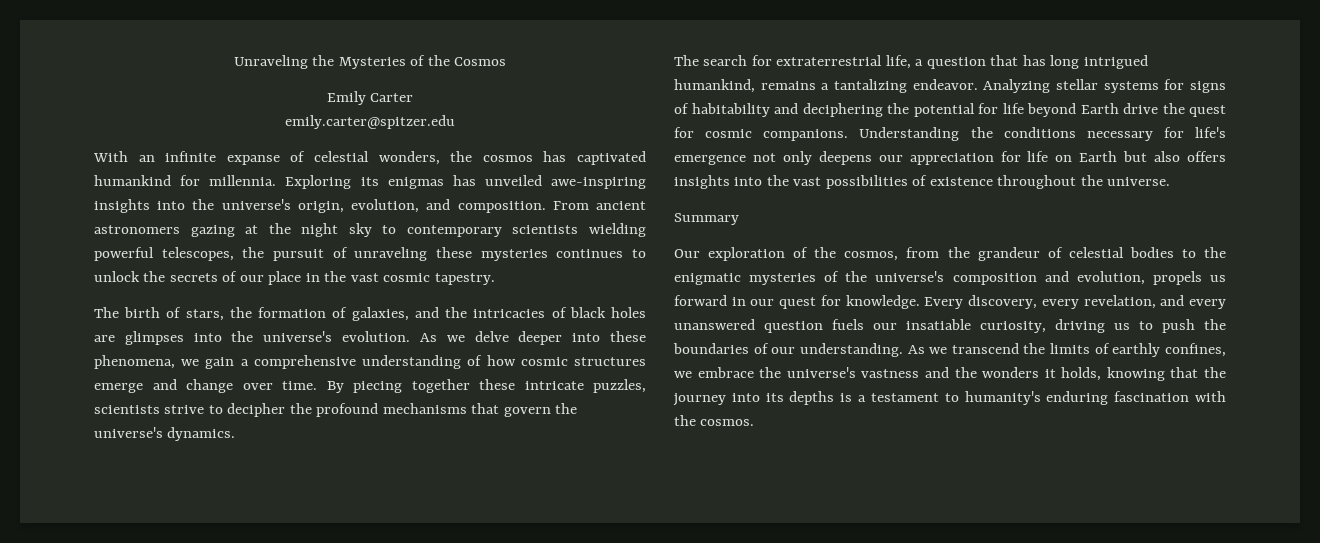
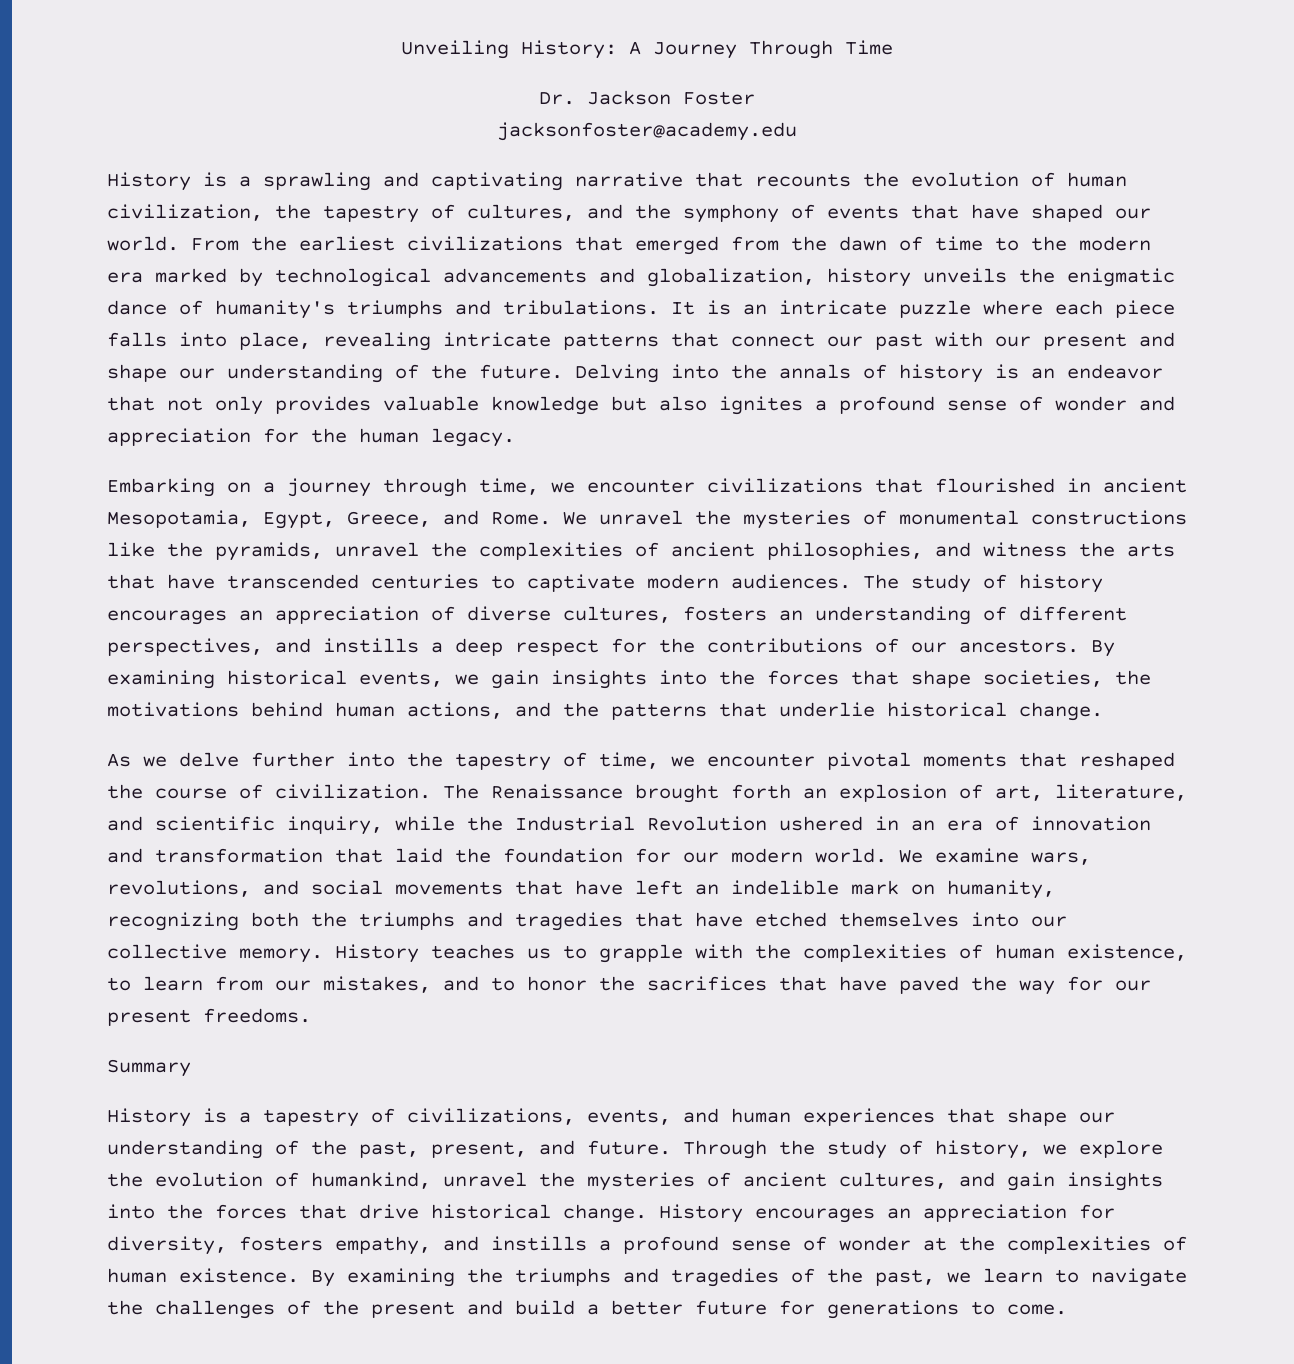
- Unraveling the Mysteries of the Cosmos
- Emily Carter
- emily.carter@spitzer.edu
- With an infinite expanse of celestial wonders, the cosmos has captivated humankind for millennia. Exploring its enigmas has unveiled awe-inspiring insights into the universe's origin, evolution, and composition. From ancient astronomers gazing at the night sky to contemporary scientists wielding powerful telescopes, the pursuit of unraveling these mysteries continues to unlock the secrets of our place in the vast cosmic tapestry.
- The birth of stars, the formation of galaxies, and the intricacies of black holes are glimpses into the universe's evolution. As we delve deeper into these phenomena, we gain a comprehensive understanding of how cosmic structures emerge and change over time. By piecing together these intricate puzzles, scientists strive to decipher the profound mechanisms that govern the universe's dynamics.
- The search for extraterrestrial life, a question that has long intrigued humankind, remains a tantalizing endeavor. Analyzing stellar systems for signs of habitability and deciphering the potential for life beyond Earth drive the quest for cosmic companions. Understanding the conditions necessary for life's emergence not only deepens our appreciation for life on Earth but also offers insights into the vast possibilities of existence throughout the universe.
+ Unveiling History: A Journey Through Time
+ Dr. Jackson Foster
+ jacksonfoster@academy.edu
+ History is a sprawling and captivating narrative that recounts the evolution of human civilization, the tapestry of cultures, and the symphony of events that have shaped our world. From the earliest civilizations that emerged from the dawn of time to the modern era marked by technological advancements and globalization, history unveils the enigmatic dance of humanity's triumphs and tribulations. It is an intricate puzzle where each piece falls into place, revealing intricate patterns that connect our past with our present and shape our understanding of the future. Delving into the annals of history is an endeavor that not only provides valuable knowledge but also ignites a profound sense of wonder and appreciation for the human legacy.
+ Embarking on a journey through time, we encounter civilizations that flourished in ancient Mesopotamia, Egypt, Greece, and Rome. We unravel the mysteries of monumental constructions like the pyramids, unravel the complexities of ancient philosophies, and witness the arts that have transcended centuries to captivate modern audiences. The study of history encourages an appreciation of diverse cultures, fosters an understanding of different perspectives, and instills a deep respect for the contributions of our ancestors. By examining historical events, we gain insights into the forces that shape societies, the motivations behind human actions, and the patterns that underlie historical change.
+ As we delve further into the tapestry of time, we encounter pivotal moments that reshaped the course of civilization. The Renaissance brought forth an explosion of art, literature, and scientific inquiry, while the Industrial Revolution ushered in an era of innovation and transformation that laid the foundation for our modern world. We examine wars, revolutions, and social movements that have left an indelible mark on humanity, recognizing both the triumphs and tragedies that have etched themselves into our collective memory. History teaches us to grapple with the complexities of human existence, to learn from our mistakes, and to honor the sacrifices that have paved the way for our present freedoms.
  Summary
- Our exploration of the cosmos, from the grandeur of celestial bodies to the enigmatic mysteries of the universe's composition and evolution, propels us forward in our quest for knowledge. Every discovery, every revelation, and every unanswered question fuels our insatiable curiosity, driving us to push the boundaries of our understanding. As we transcend the limits of earthly confines, we embrace the universe's vastness and the wonders it holds, knowing that the journey into its depths is a testament to humanity's enduring fascination with the cosmos.
+ History is a tapestry of civilizations, events, and human experiences that shape our understanding of the past, present, and future. Through the study of history, we explore the evolution of humankind, unravel the mysteries of ancient cultures, and gain insights into the forces that drive historical change. History encourages an appreciation for diversity, fosters empathy, and instills a profound sense of wonder at the complexities of human existence. By examining the triumphs and tragedies of the past, we learn to navigate the challenges of the present and build a better future for generations to come.

